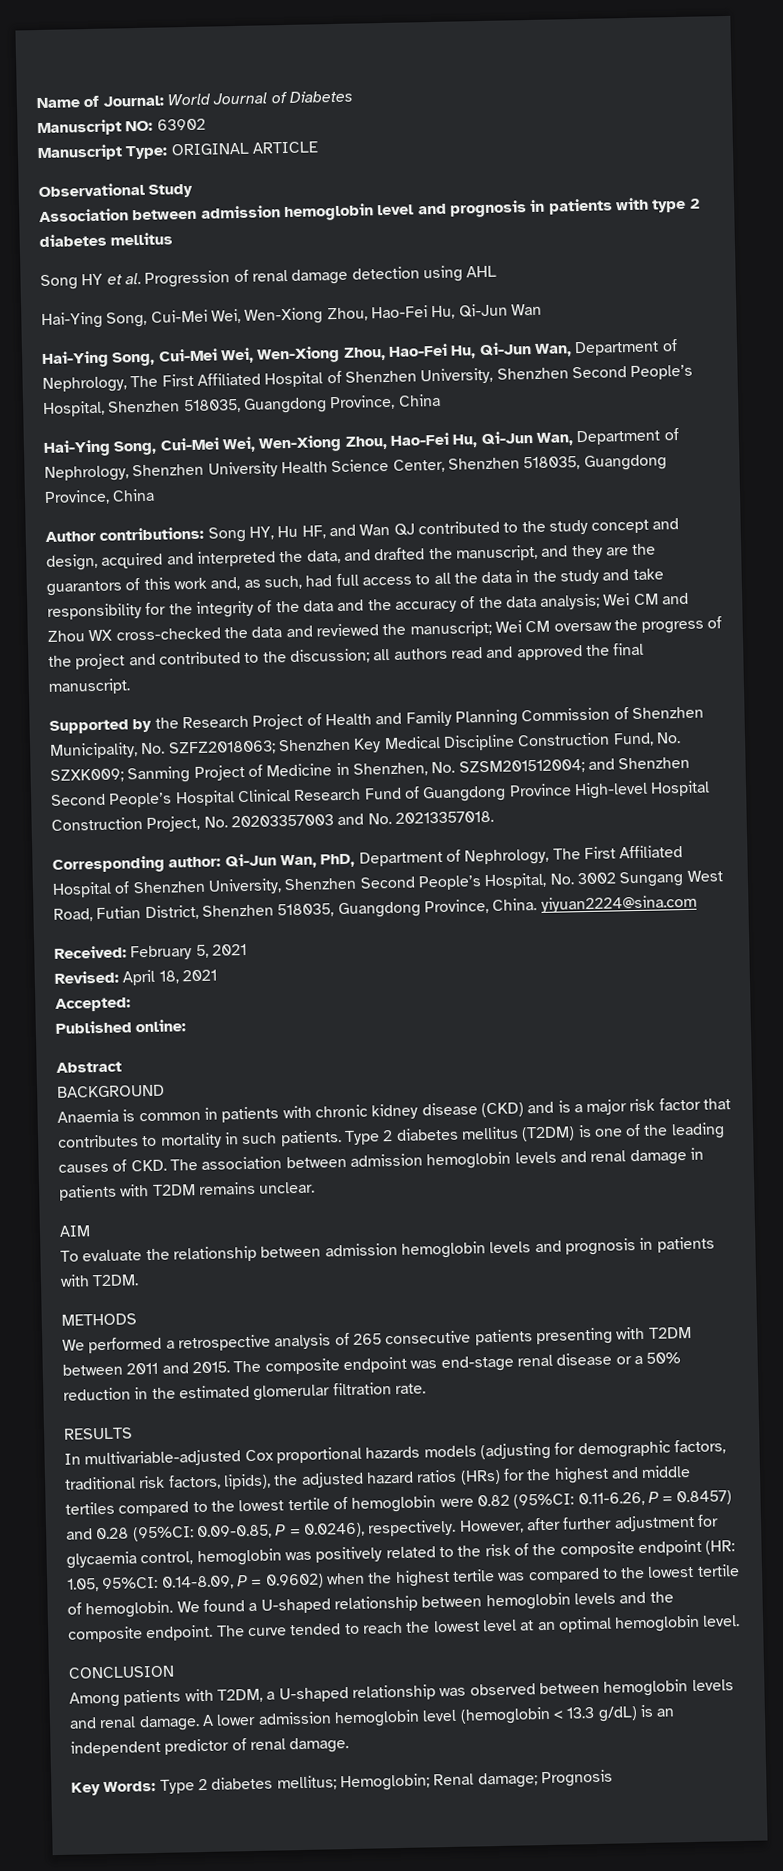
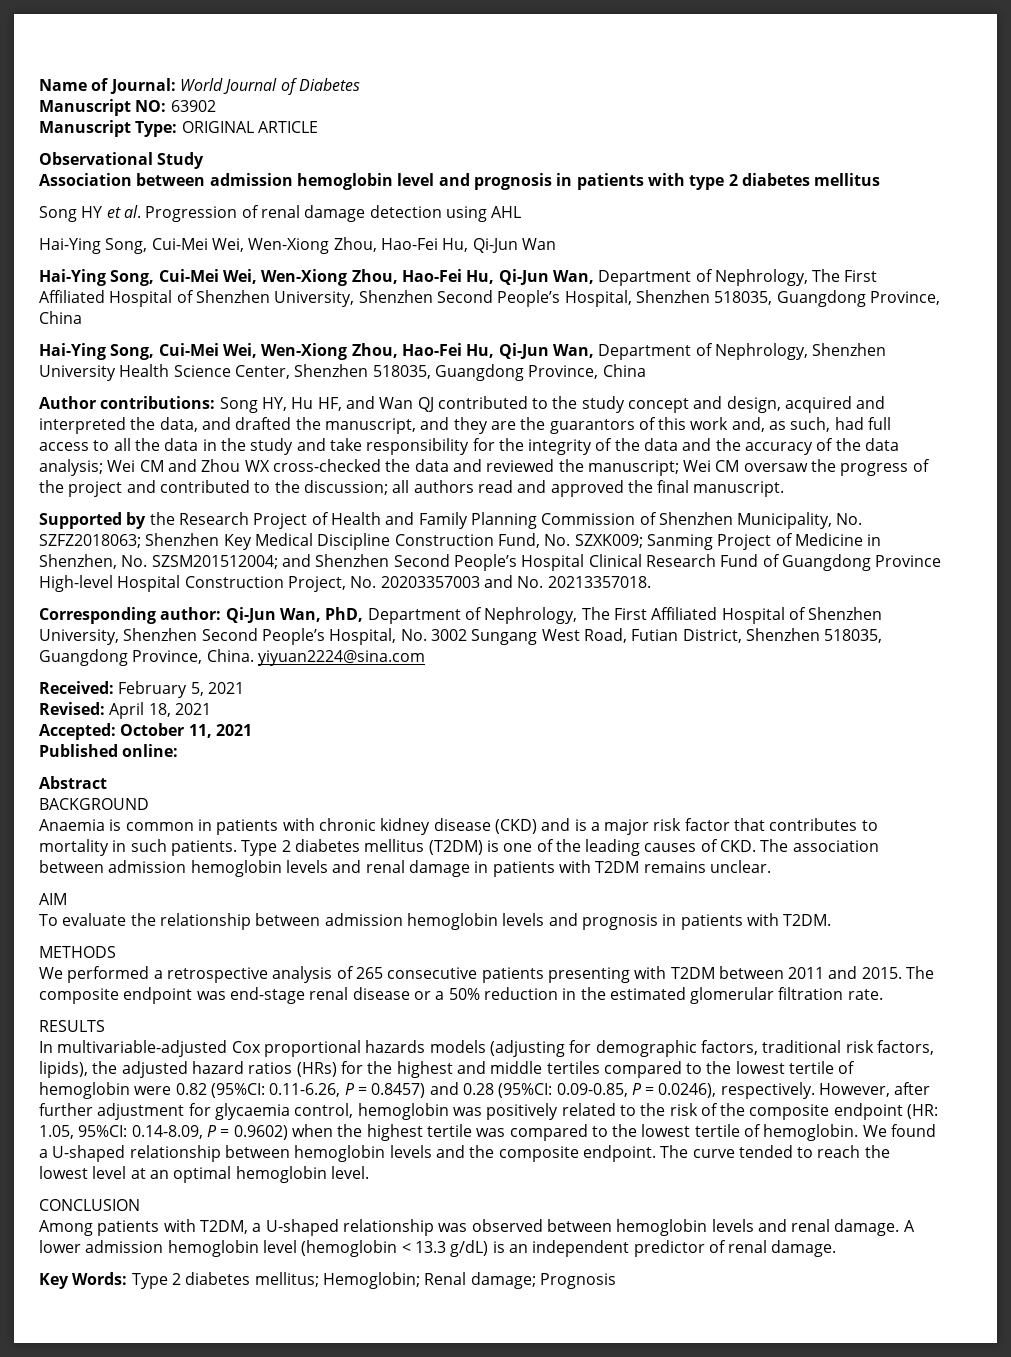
- Accepted:
+ Accepted: October 11, 2021

